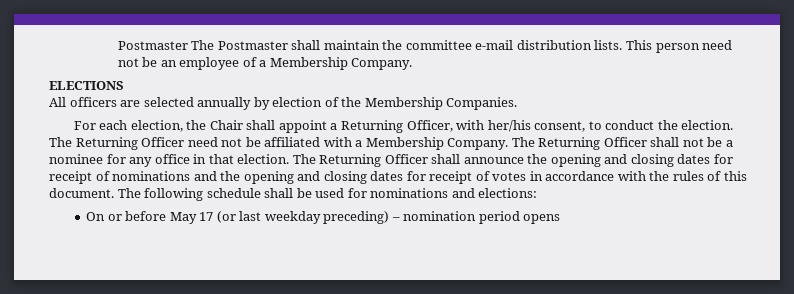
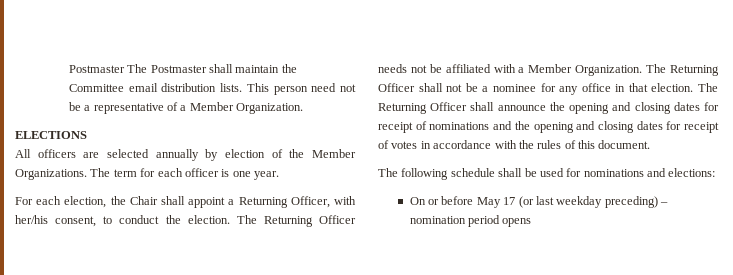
- Postmaster The Postmaster shall maintain the committee e-mail distribution lists.
+ Postmaster The Postmaster shall maintain the Committee email distribution lists.
- This person need not be an employee of a Membership Company.
+ This person need not be a representative of a Member Organization.
- All officers are selected annually by election of the Membership Companies.
+ All officers are selected annually by election of the Member Organizations. The term for each officer is one year.
- The Returning Officer need not be affiliated with a Membership Company.
+ The Returning Officer needs not be affiliated with a Member Organization.
- The Returning Officer shall announce the opening and closing dates for receipt of nominations and the opening and closing dates for receipt of votes in accordance with the rules of this document. The following schedule shall be used for nominations and elections:
+ The Returning Officer shall announce the opening and closing dates for receipt of nominations and the opening and closing dates for receipt of votes in accordance with the rules of this document.
+ The following schedule shall be used for nominations and elections:

